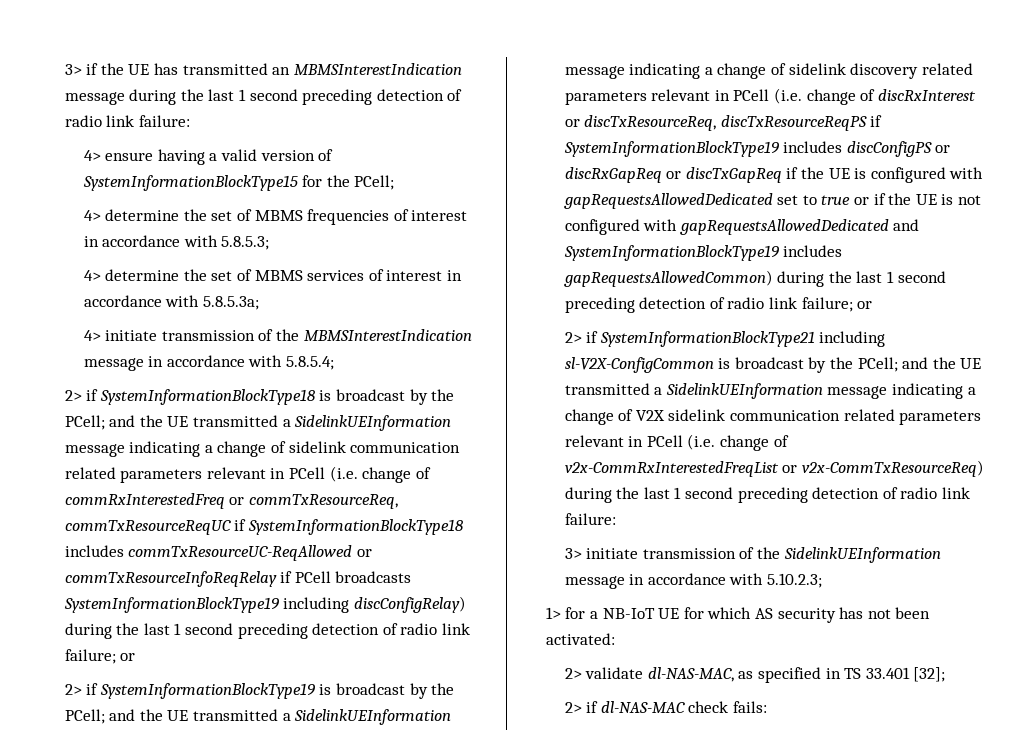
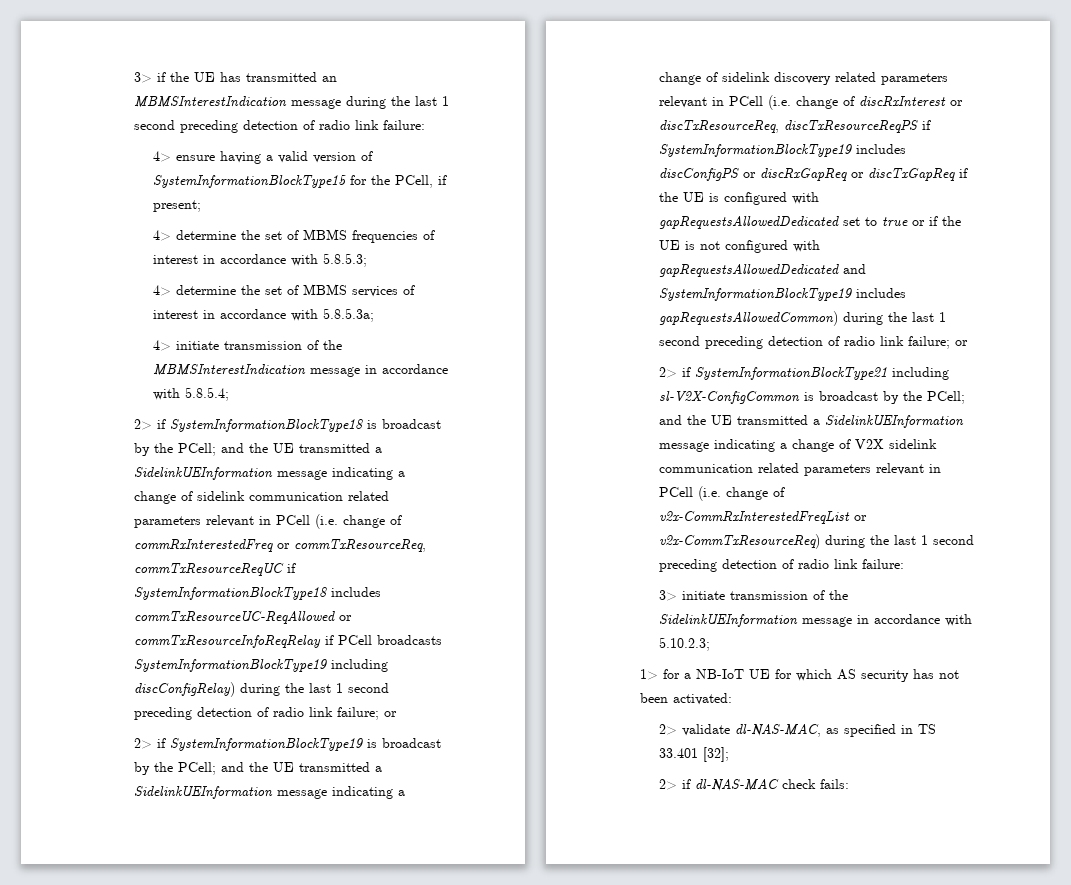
- 4> ensure having a valid version of SystemInformationBlockType15 for the PCell;
+ 4> ensure having a valid version of SystemInformationBlockType15 for the PCell, if present;

